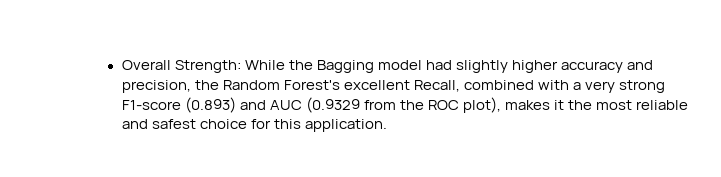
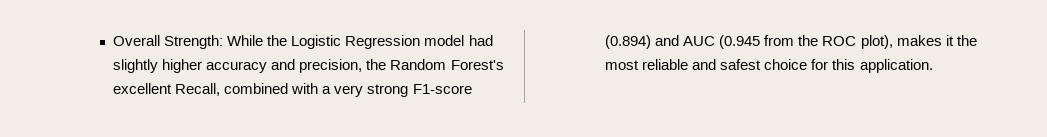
- Overall Strength: While the Bagging model had slightly higher accuracy and precision, the Random Forest's excellent Recall, combined with a very strong F1-score (0.893) and AUC (0.9329 from the ROC plot), makes it the most reliable and safest choice for this application.
+ Overall Strength: While the Logistic Regression model had slightly higher accuracy and precision, the Random Forest's excellent Recall, combined with a very strong F1-score (0.894) and AUC (0.945 from the ROC plot), makes it the most reliable and safest choice for this application.

